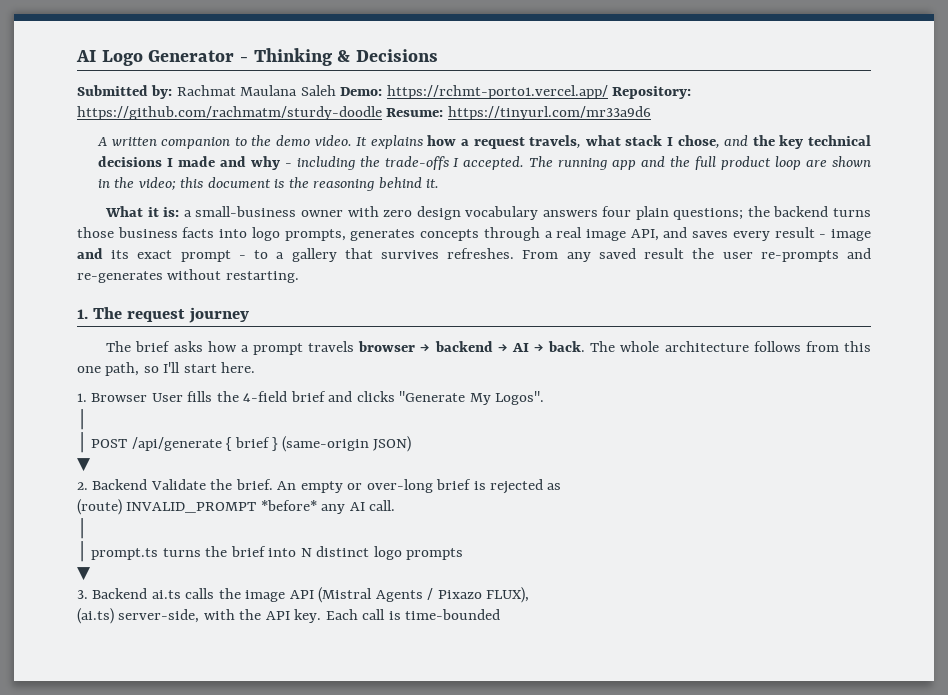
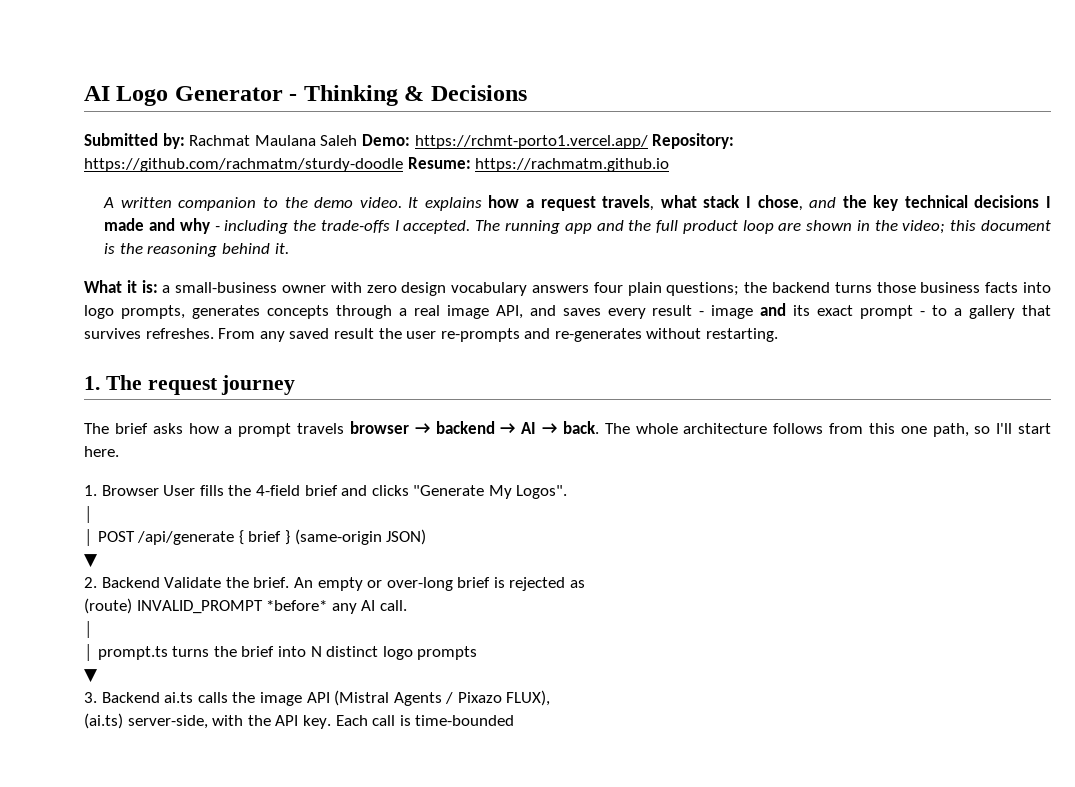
- Submitted by: Rachmat Maulana Saleh Demo: https://rchmt-porto1.vercel.app/ Repository: https://github.com/rachmatm/sturdy-doodle Resume: https://tinyurl.com/mr33a9d6
+ Submitted by: Rachmat Maulana Saleh Demo: https://rchmt-porto1.vercel.app/ Repository: https://github.com/rachmatm/sturdy-doodle Resume: https://rachmatm.github.io

